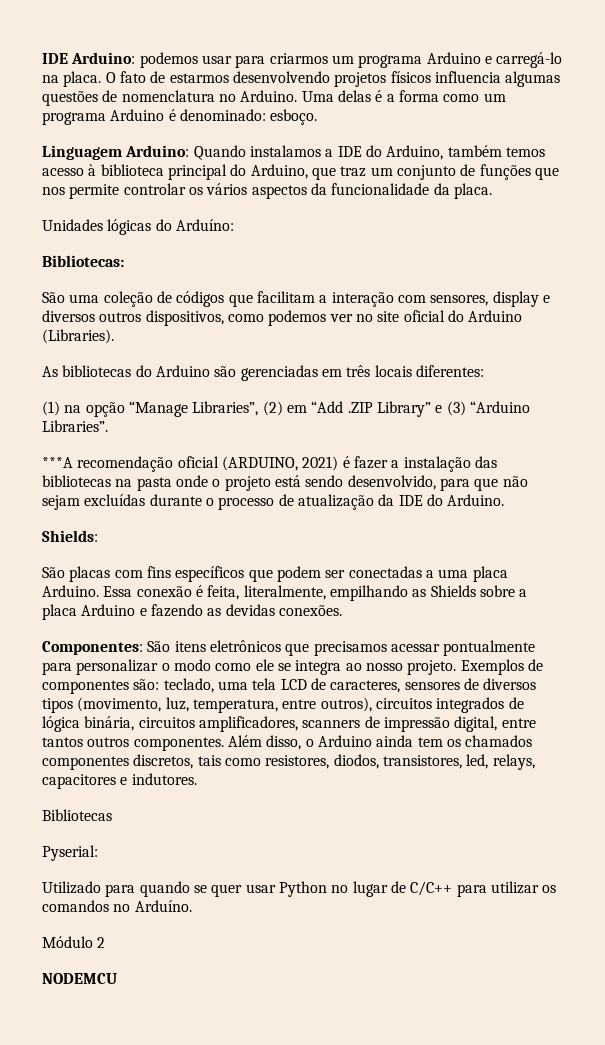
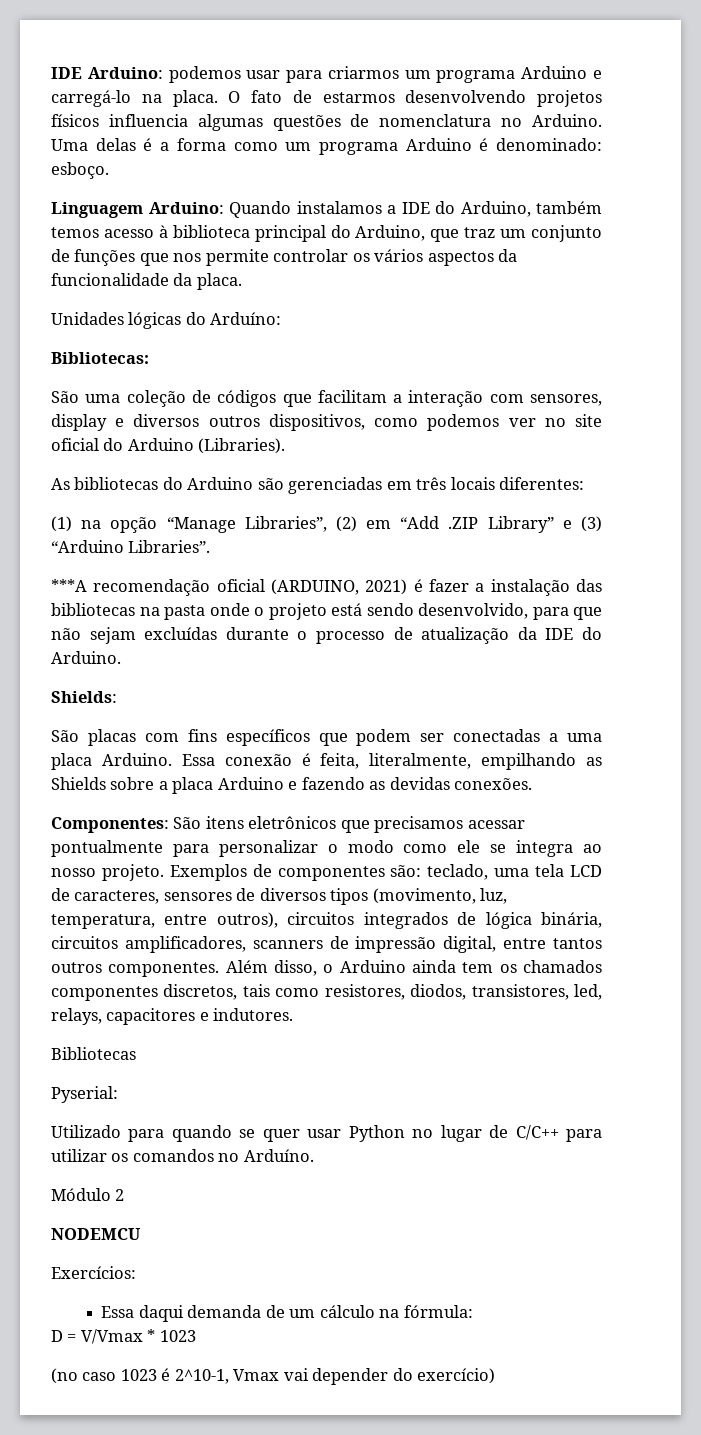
+ Exercícios:
+ Essa daqui demanda de um cálculo na fórmula:
+ D = V/Vmax * 1023
+ (no caso 1023 é 2^10-1, Vmax vai depender do exercício)

